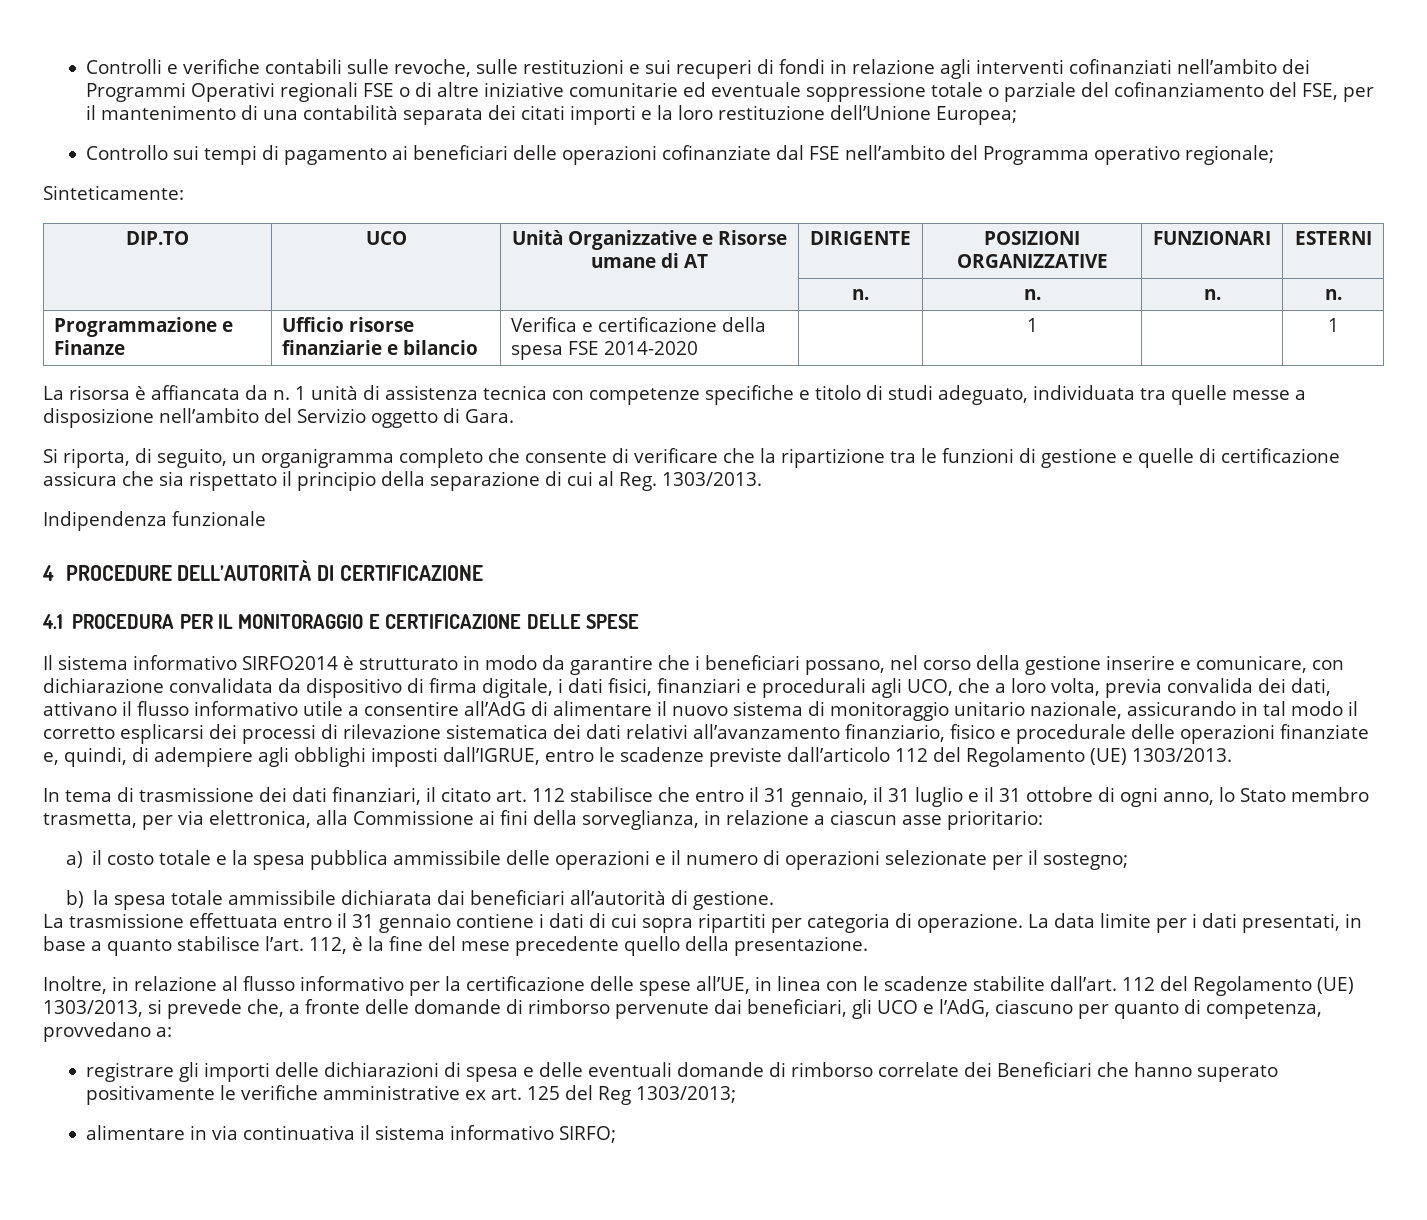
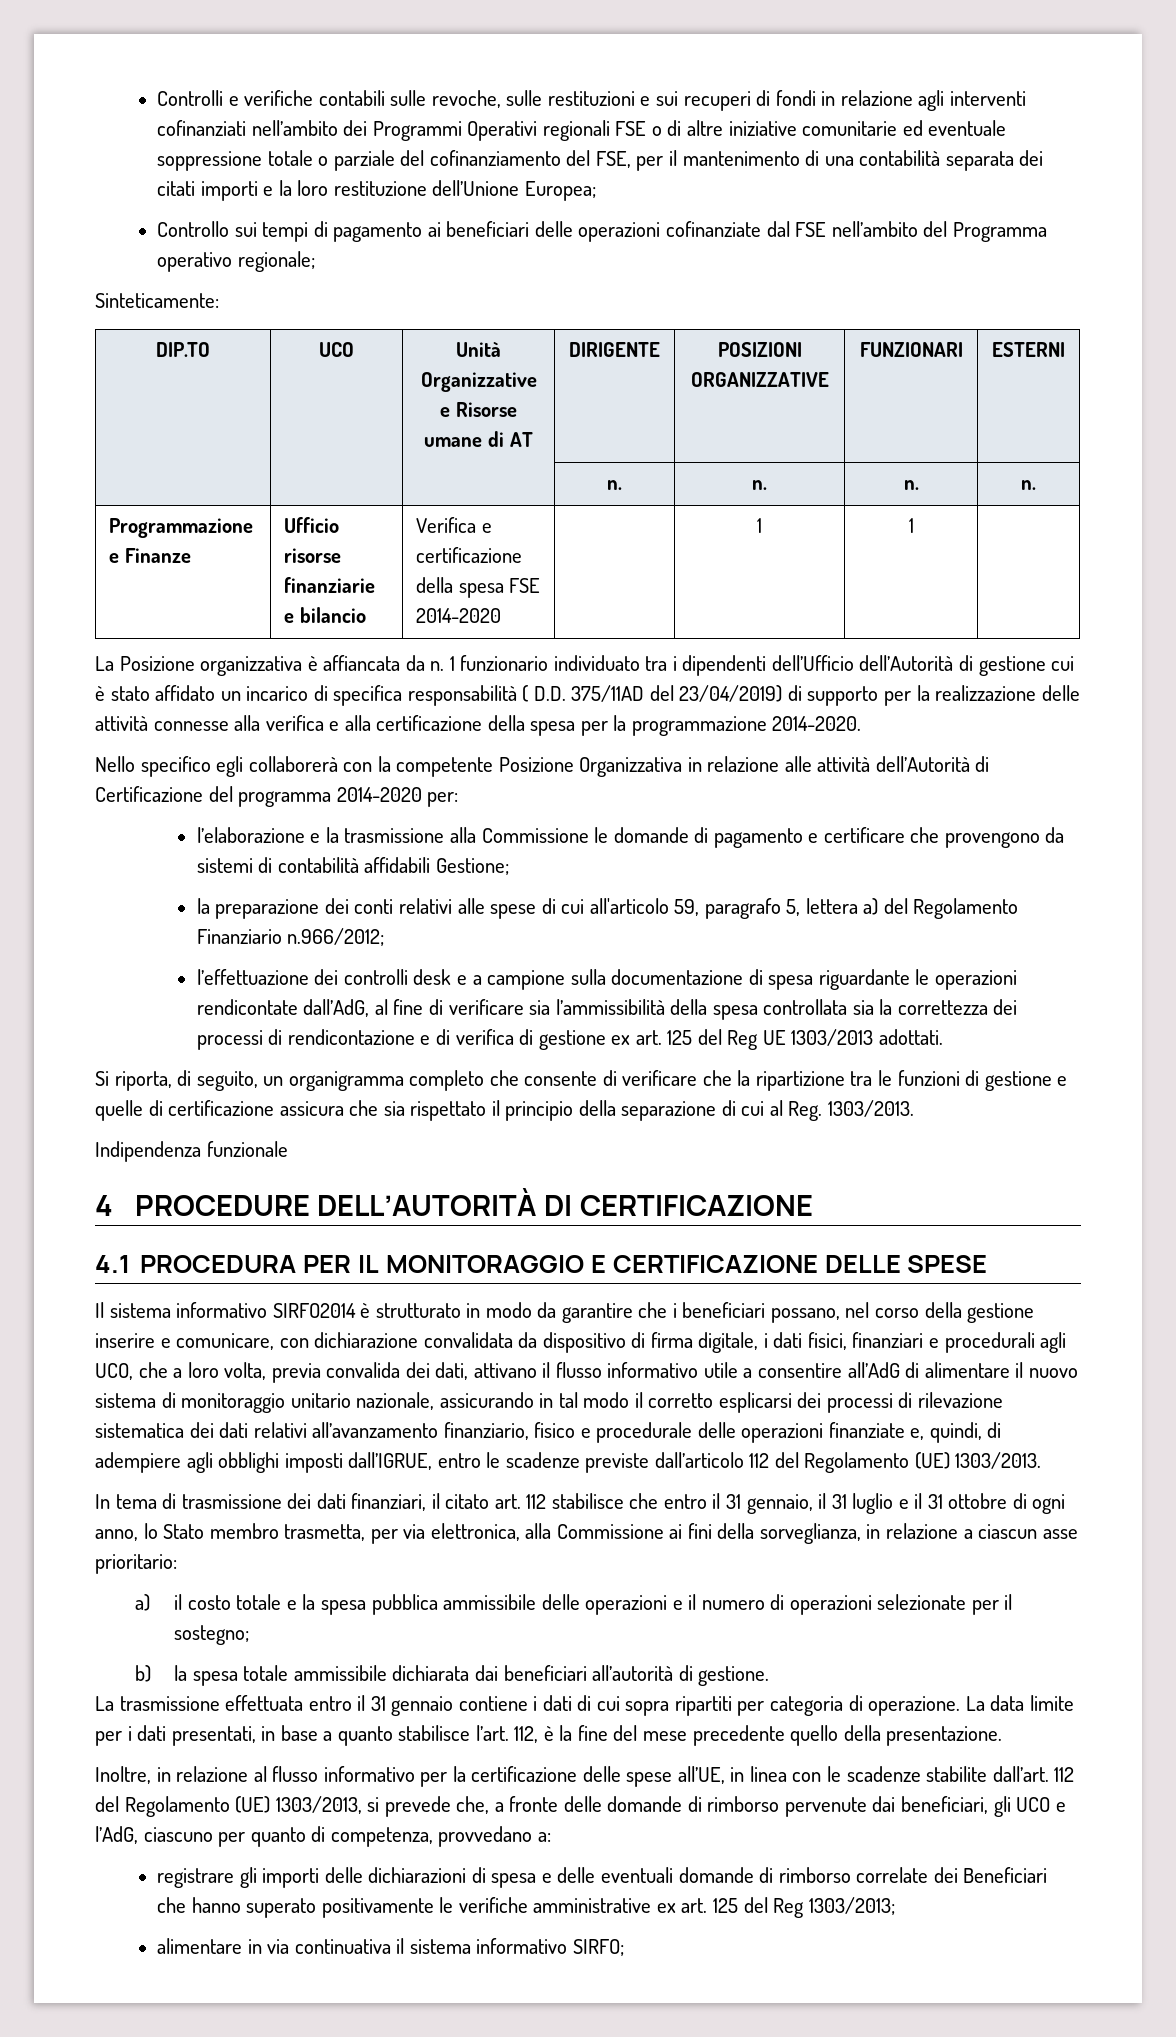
- Programmazione e Finanze | Ufficio risorse finanziarie e bilancio | Verifica e certificazione della spesa FSE 2014-2020 | | 1 | | 1
- La risorsa è affiancata da n.
+ Programmazione e Finanze | Ufficio risorse finanziarie e bilancio | Verifica e certificazione della spesa FSE 2014-2020 | | 1 | 1 |
+ La Posizione organizzativa è affiancata da n.
- 1 unità di assistenza tecnica con competenze specifiche e titolo di studi adeguato, individuata tra quelle messe a disposizione nell’ambito del Servizio oggetto di Gara.
+ 1 funzionario individuato tra i dipendenti dell’Ufficio dell’Autorità di gestione cui è stato affidato un incarico di specifica responsabilità ( D.D. 375/11AD del 23/04/2019) di supporto per la realizzazione delle attività connesse alla verifica e alla certificazione della spesa per la programmazione 2014-2020.
+ Nello specifico egli collaborerà con la competente Posizione Organizzativa in relazione alle attività dell’Autorità di Certificazione del programma 2014-2020 per:
+ l’elaborazione e la trasmissione alla Commissione le domande di pagamento e certificare che provengono da sistemi di contabilità affidabili Gestione;
+ la preparazione dei conti relativi alle spese di cui all'articolo 59, paragrafo 5, lettera a) del Regolamento Finanziario n.966/2012;
+ l’effettuazione dei controlli desk e a campione sulla documentazione di spesa riguardante le operazioni rendicontate dall’AdG, al fine di verificare sia l’ammissibilità della spesa controllata sia la correttezza dei processi di rendicontazione e di verifica di gestione ex art. 125 del Reg UE 1303/2013 adottati.

